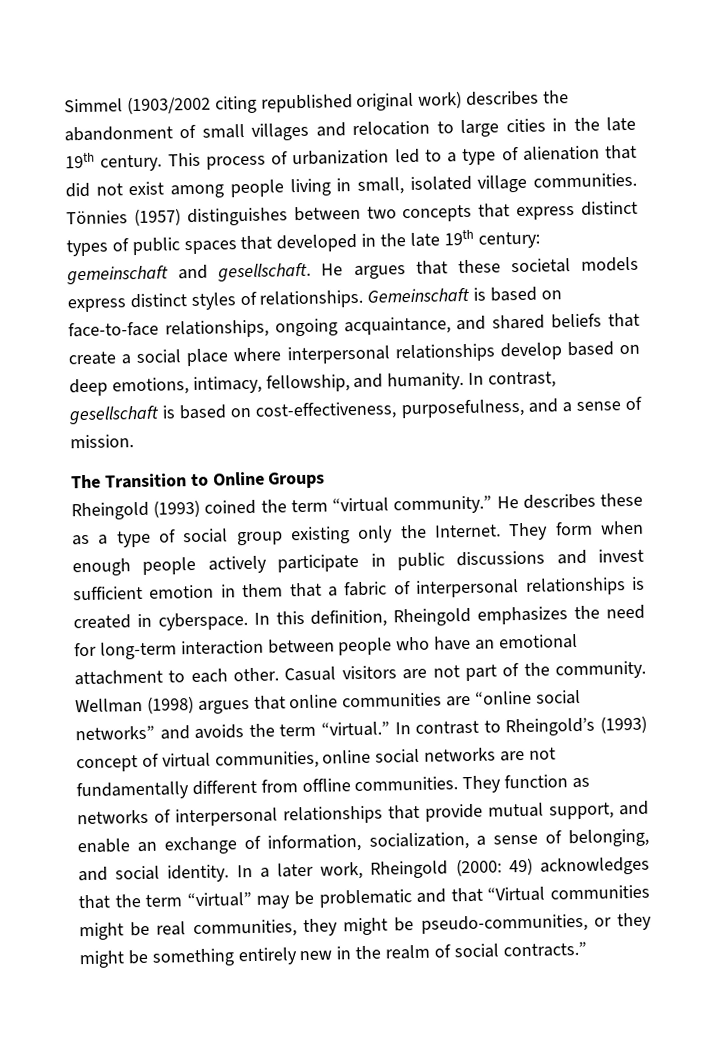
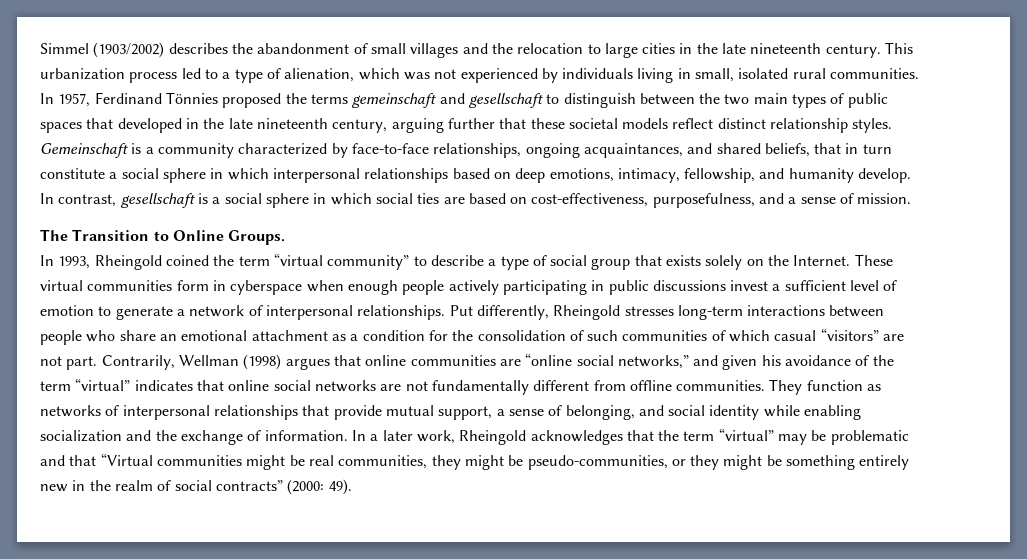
- Simmel (1903/2002 citing republished original work) describes the abandonment of small villages and relocation to large cities in the late 19th century.
+ Simmel (1903/2002) describes the abandonment of small villages and the relocation to large cities in the late nineteenth century.
- This process of urbanization led to a type of alienation that did not exist among people living in small, isolated village communities. Tönnies (1957) distinguishes between two concepts that express distinct types of public spaces that developed in the late 19th century: gemeinschaft and gesellschaft. He argues that these societal models express distinct styles of relationships. Gemeinschaft is based on face-to-face relationships, ongoing acquaintance, and shared beliefs that create a social place where interpersonal relationships develop based on deep emotions, intimacy, fellowship, and humanity.
+ This urbanization process led to a type of alienation, which was not experienced by individuals living in small, isolated rural communities. In 1957, Ferdinand Tönnies proposed the terms gemeinschaft and gesellschaft to distinguish between the two main types of public spaces that developed in the late nineteenth century, arguing further that these societal models reflect distinct relationship styles. Gemeinschaft is a community characterized by face-to-face relationships, ongoing acquaintances, and shared beliefs, that in turn constitute a social sphere in which interpersonal relationships based on deep emotions, intimacy, fellowship, and humanity develop.
- In contrast, gesellschaft is based on cost-effectiveness, purposefulness, and a sense of mission.
+ In contrast, gesellschaft is a social sphere in which social ties are based on cost-effectiveness, purposefulness, and a sense of mission.
- The Transition to Online Groups
- Rheingold (1993) coined the term “virtual community.” He describes these as a type of social group existing only the Internet. They form when enough people actively participate in public discussions and invest sufficient emotion in them that a fabric of interpersonal relationships is created in cyberspace. In this definition, Rheingold emphasizes the need for long-term interaction between people who have an emotional attachment to each other. Casual visitors are not part of the community. Wellman (1998) argues that online communities are “online social networks” and avoids the term “virtual.” In contrast to Rheingold’s (1993) concept of virtual communities, online social networks are not fundamentally different from offline communities.
+ The Transition to Online Groups.
+ In 1993, Rheingold coined the term “virtual community” to describe a type of social group that exists solely on the Internet. These virtual communities form in cyberspace when enough people actively participating in public discussions invest a sufficient level of emotion to generate a network of interpersonal relationships. Put differently, Rheingold stresses long-term interactions between people who share an emotional attachment as a condition for the consolidation of such communities of which casual “visitors” are not part. Contrarily, Wellman (1998) argues that online communities are “online social networks,” and given his avoidance of the term “virtual” indicates that online social networks are not fundamentally different from offline communities.
- They function as networks of interpersonal relationships that provide mutual support, and enable an exchange of information, socialization, a sense of belonging, and social identity.
+ They function as networks of interpersonal relationships that provide mutual support, a sense of belonging, and social identity while enabling socialization and the exchange of information.
- In a later work, Rheingold (2000: 49) acknowledges that the term “virtual” may be problematic and that “Virtual communities might be real communities, they might be pseudo-communities, or they might be something entirely new in the realm of social contracts.”
+ In a later work, Rheingold acknowledges that the term “virtual” may be problematic and that “Virtual communities might be real communities, they might be pseudo-communities, or they might be something entirely new in the realm of social contracts” (2000: 49).

